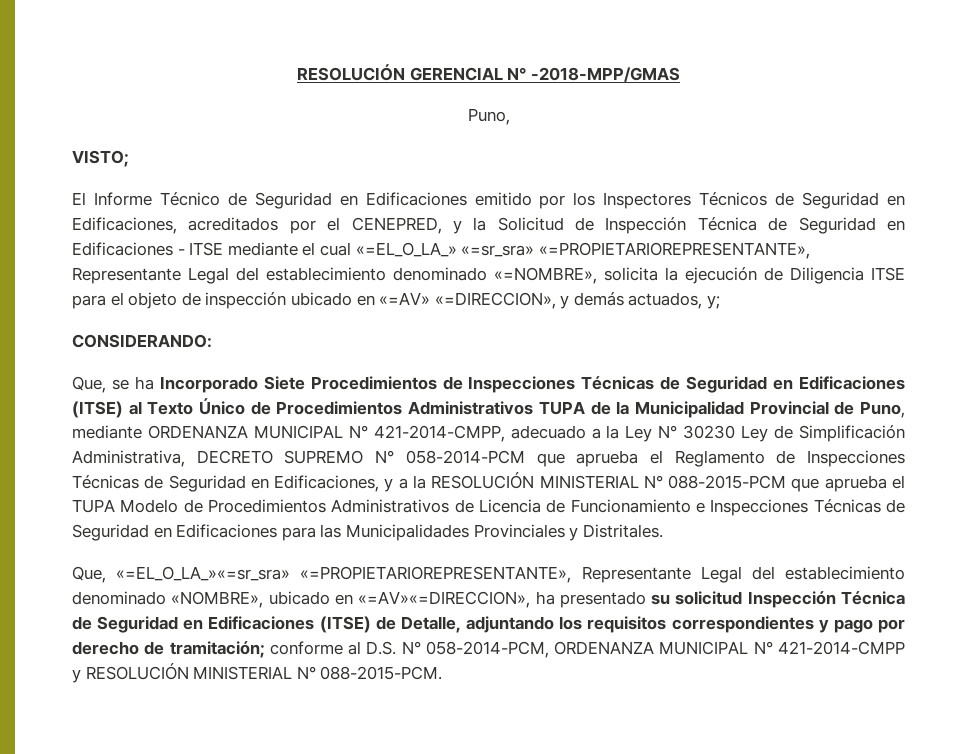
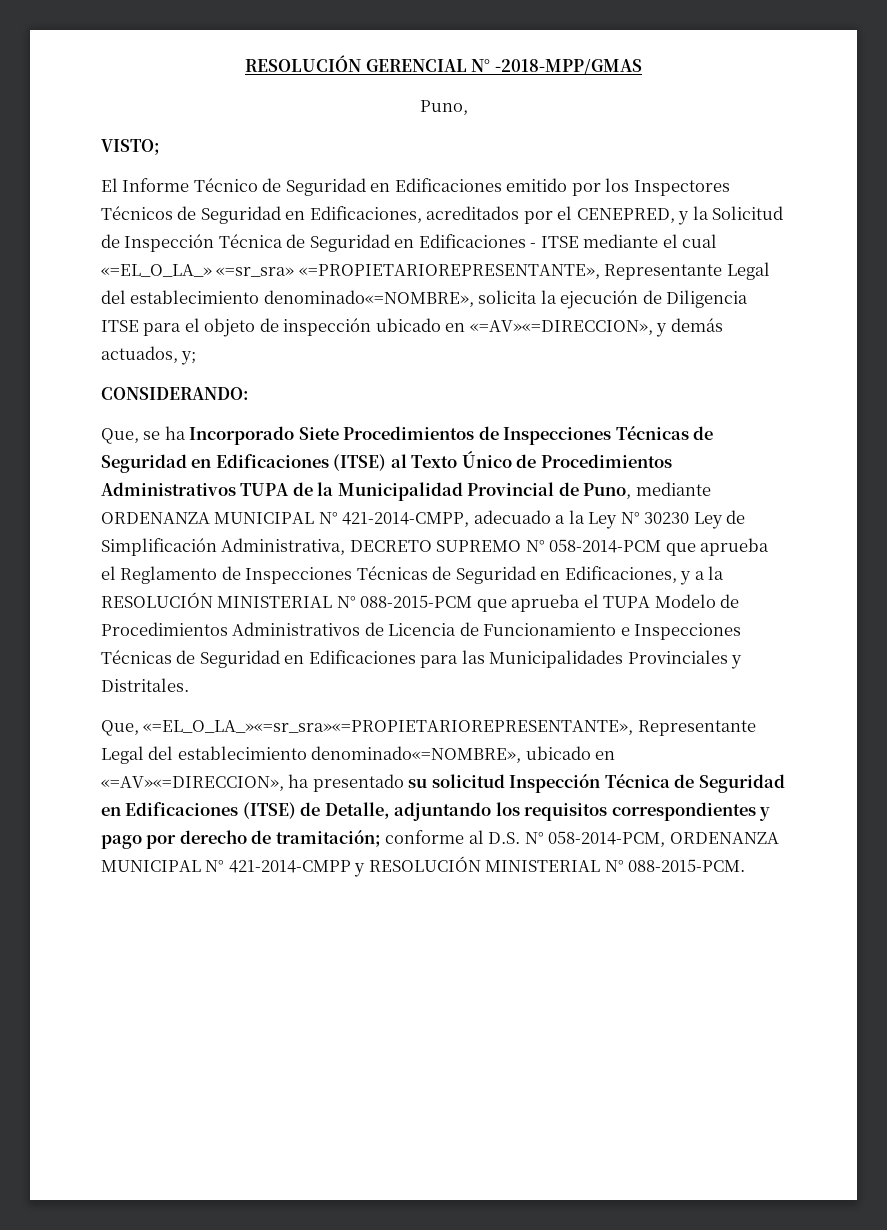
- El Informe Técnico de Seguridad en Edificaciones emitido por los Inspectores Técnicos de Seguridad en Edificaciones, acreditados por el CENEPRED, y la Solicitud de Inspección Técnica de Seguridad en Edificaciones - ITSE mediante el cual «=EL_O_LA_» «=sr_sra» «=PROPIETARIOREPRESENTANTE», Representante Legal del establecimiento denominado «=NOMBRE», solicita la ejecución de Diligencia ITSE para el objeto de inspección ubicado en «=AV» «=DIRECCION», y demás actuados, y;
+ El Informe Técnico de Seguridad en Edificaciones emitido por los Inspectores Técnicos de Seguridad en Edificaciones, acreditados por el CENEPRED, y la Solicitud de Inspección Técnica de Seguridad en Edificaciones - ITSE mediante el cual «=EL_O_LA_» «=sr_sra» «=PROPIETARIOREPRESENTANTE», Representante Legal del establecimiento denominado«=NOMBRE», solicita la ejecución de Diligencia ITSE para el objeto de inspección ubicado en «=AV»«=DIRECCION», y demás actuados, y;
- Que, «=EL_O_LA_»«=sr_sra» «=PROPIETARIOREPRESENTANTE», Representante Legal del establecimiento denominado «NOMBRE», ubicado en «=AV»«=DIRECCION», ha presentado su solicitud Inspección Técnica de Seguridad en Edificaciones (ITSE) de Detalle, adjuntando los requisitos correspondientes y pago por derecho de tramitación; conforme al D.S. N° 058-2014-PCM, ORDENANZA MUNICIPAL N° 421-2014-CMPP y RESOLUCIÓN MINISTERIAL N° 088-2015-PCM.
+ Que, «=EL_O_LA_»«=sr_sra»«=PROPIETARIOREPRESENTANTE», Representante Legal del establecimiento denominado«=NOMBRE», ubicado en «=AV»«=DIRECCION», ha presentado su solicitud Inspección Técnica de Seguridad en Edificaciones (ITSE) de Detalle, adjuntando los requisitos correspondientes y pago por derecho de tramitación; conforme al D.S. N° 058-2014-PCM, ORDENANZA MUNICIPAL N° 421-2014-CMPP y RESOLUCIÓN MINISTERIAL N° 088-2015-PCM.

